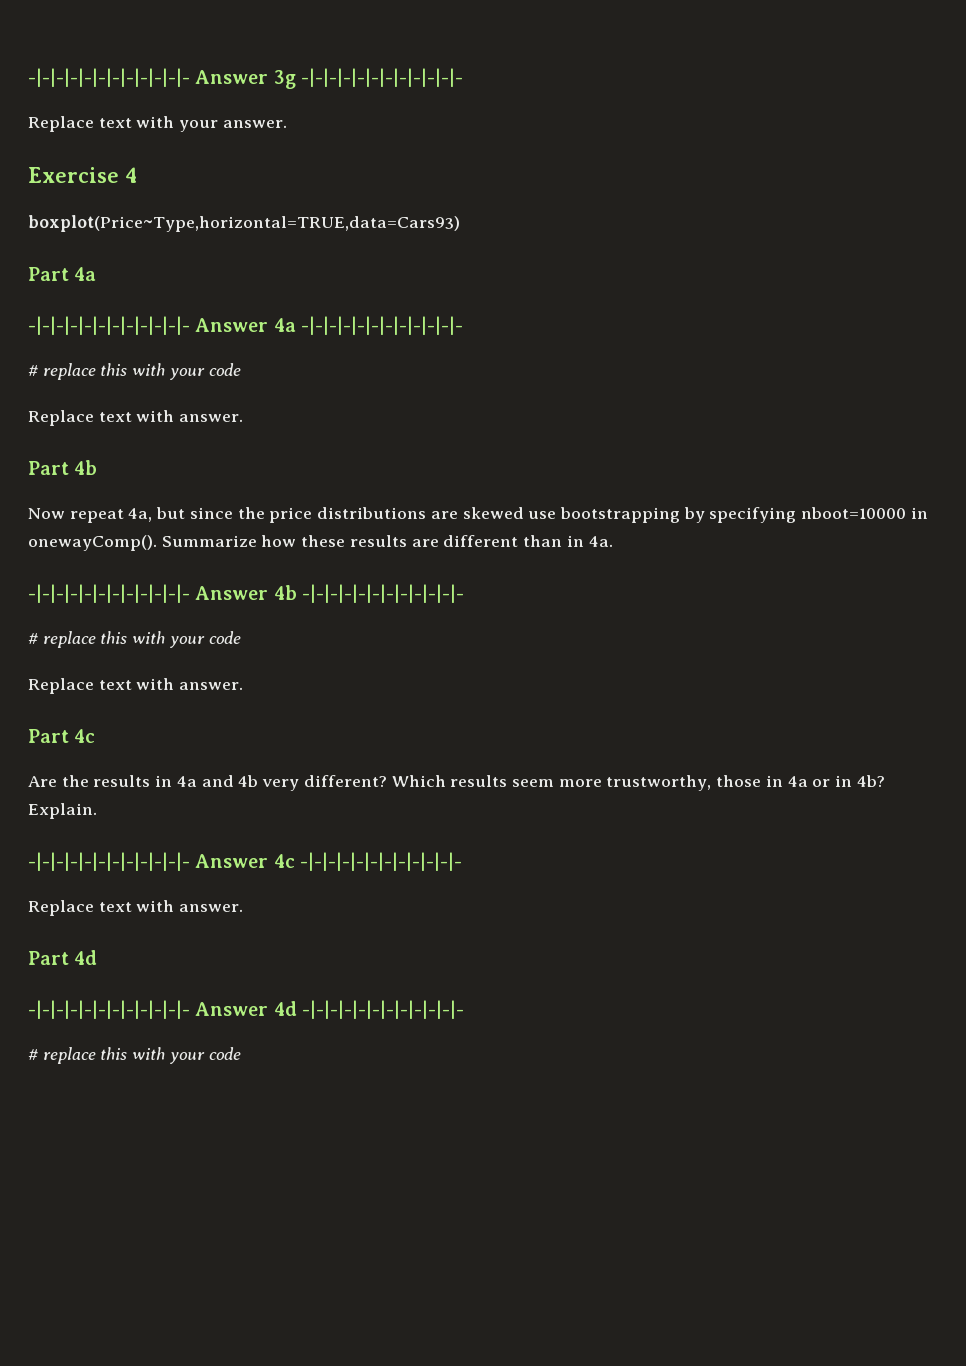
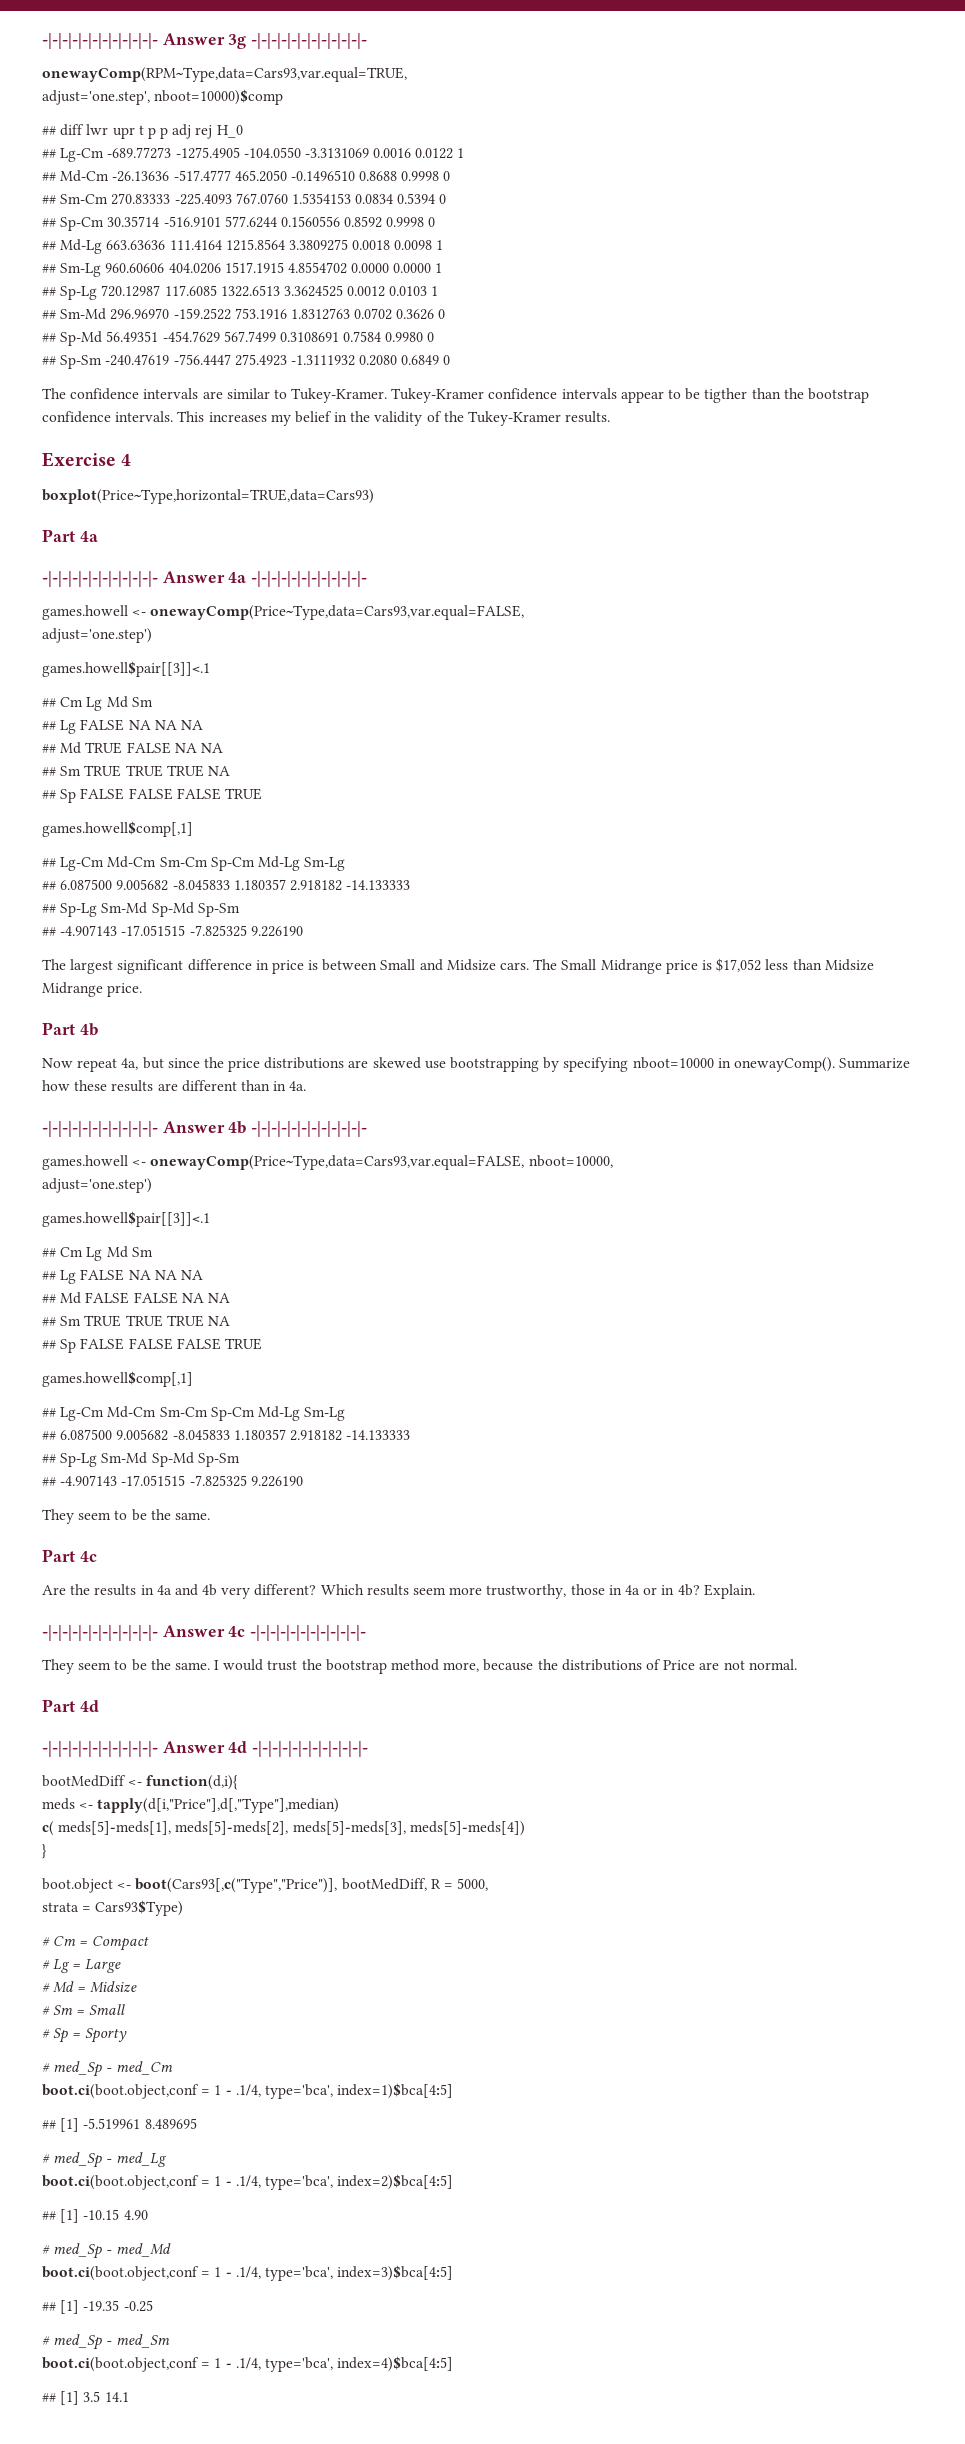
- Replace text with your answer.
+ onewayComp(RPM~Type,data=Cars93,var.equal=TRUE,
+ adjust='one.step', nboot=10000)$comp
+ ## diff lwr upr t p p adj rej H_0
+ ## Lg-Cm -689.77273 -1275.4905 -104.0550 -3.3131069 0.0016 0.0122 1
+ ## Md-Cm -26.13636 -517.4777 465.2050 -0.1496510 0.8688 0.9998 0
+ ## Sm-Cm 270.83333 -225.4093 767.0760 1.5354153 0.0834 0.5394 0
+ ## Sp-Cm 30.35714 -516.9101 577.6244 0.1560556 0.8592 0.9998 0
+ ## Md-Lg 663.63636 111.4164 1215.8564 3.3809275 0.0018 0.0098 1
+ ## Sm-Lg 960.60606 404.0206 1517.1915 4.8554702 0.0000 0.0000 1
+ ## Sp-Lg 720.12987 117.6085 1322.6513 3.3624525 0.0012 0.0103 1
+ ## Sm-Md 296.96970 -159.2522 753.1916 1.8312763 0.0702 0.3626 0
+ ## Sp-Md 56.49351 -454.7629 567.7499 0.3108691 0.7584 0.9980 0
+ ## Sp-Sm -240.47619 -756.4447 275.4923 -1.3111932 0.2080 0.6849 0
+ The confidence intervals are similar to Tukey-Kramer. Tukey-Kramer confidence intervals appear to be tigther than the bootstrap confidence intervals. This increases my belief in the validity of the Tukey-Kramer results.
  -|-|-|-|-|-|-|-|-|-|-|- Answer 4a -|-|-|-|-|-|-|-|-|-|-|-
- # replace this with your code
- Replace text with answer.
+ games.howell <- onewayComp(Price~Type,data=Cars93,var.equal=FALSE,
+ adjust='one.step')
+ games.howell$pair[[3]]<.1
+ ## Cm Lg Md Sm
+ ## Lg FALSE NA NA NA
+ ## Md TRUE FALSE NA NA
+ ## Sm TRUE TRUE TRUE NA
+ ## Sp FALSE FALSE FALSE TRUE
+ games.howell$comp[,1]
+ ## Lg-Cm Md-Cm Sm-Cm Sp-Cm Md-Lg Sm-Lg
+ ## 6.087500 9.005682 -8.045833 1.180357 2.918182 -14.133333
+ ## Sp-Lg Sm-Md Sp-Md Sp-Sm
+ ## -4.907143 -17.051515 -7.825325 9.226190
+ The largest significant difference in price is between Small and Midsize cars. The Small Midrange price is $17,052 less than Midsize Midrange price.
  -|-|-|-|-|-|-|-|-|-|-|- Answer 4b -|-|-|-|-|-|-|-|-|-|-|-
- # replace this with your code
- Replace text with answer.
+ games.howell <- onewayComp(Price~Type,data=Cars93,var.equal=FALSE, nboot=10000,
+ adjust='one.step')
+ games.howell$pair[[3]]<.1
+ ## Cm Lg Md Sm
+ ## Lg FALSE NA NA NA
+ ## Md FALSE FALSE NA NA
+ ## Sm TRUE TRUE TRUE NA
+ ## Sp FALSE FALSE FALSE TRUE
+ games.howell$comp[,1]
+ ## Lg-Cm Md-Cm Sm-Cm Sp-Cm Md-Lg Sm-Lg
+ ## 6.087500 9.005682 -8.045833 1.180357 2.918182 -14.133333
+ ## Sp-Lg Sm-Md Sp-Md Sp-Sm
+ ## -4.907143 -17.051515 -7.825325 9.226190
+ They seem to be the same.
  -|-|-|-|-|-|-|-|-|-|-|- Answer 4c -|-|-|-|-|-|-|-|-|-|-|-
- Replace text with answer.
+ They seem to be the same. I would trust the bootstrap method more, because the distributions of Price are not normal.
  -|-|-|-|-|-|-|-|-|-|-|- Answer 4d -|-|-|-|-|-|-|-|-|-|-|-
- # replace this with your code
+ bootMedDiff <- function(d,i){
+ meds <- tapply(d[i,"Price"],d[,"Type"],median)
+ c( meds[5]-meds[1], meds[5]-meds[2], meds[5]-meds[3], meds[5]-meds[4])
+ }
+ boot.object <- boot(Cars93[,c("Type","Price")], bootMedDiff, R = 5000,
+ strata = Cars93$Type)
+ # Cm = Compact
+ # Lg = Large
+ # Md = Midsize
+ # Sm = Small
+ # Sp = Sporty
+ # med_Sp - med_Cm
+ boot.ci(boot.object,conf = 1 - .1/4, type='bca', index=1)$bca[4:5]
+ ## [1] -5.519961 8.489695
+ # med_Sp - med_Lg
+ boot.ci(boot.object,conf = 1 - .1/4, type='bca', index=2)$bca[4:5]
+ ## [1] -10.15 4.90
+ # med_Sp - med_Md
+ boot.ci(boot.object,conf = 1 - .1/4, type='bca', index=3)$bca[4:5]
+ ## [1] -19.35 -0.25
+ # med_Sp - med_Sm
+ boot.ci(boot.object,conf = 1 - .1/4, type='bca', index=4)$bca[4:5]
+ ## [1] 3.5 14.1

